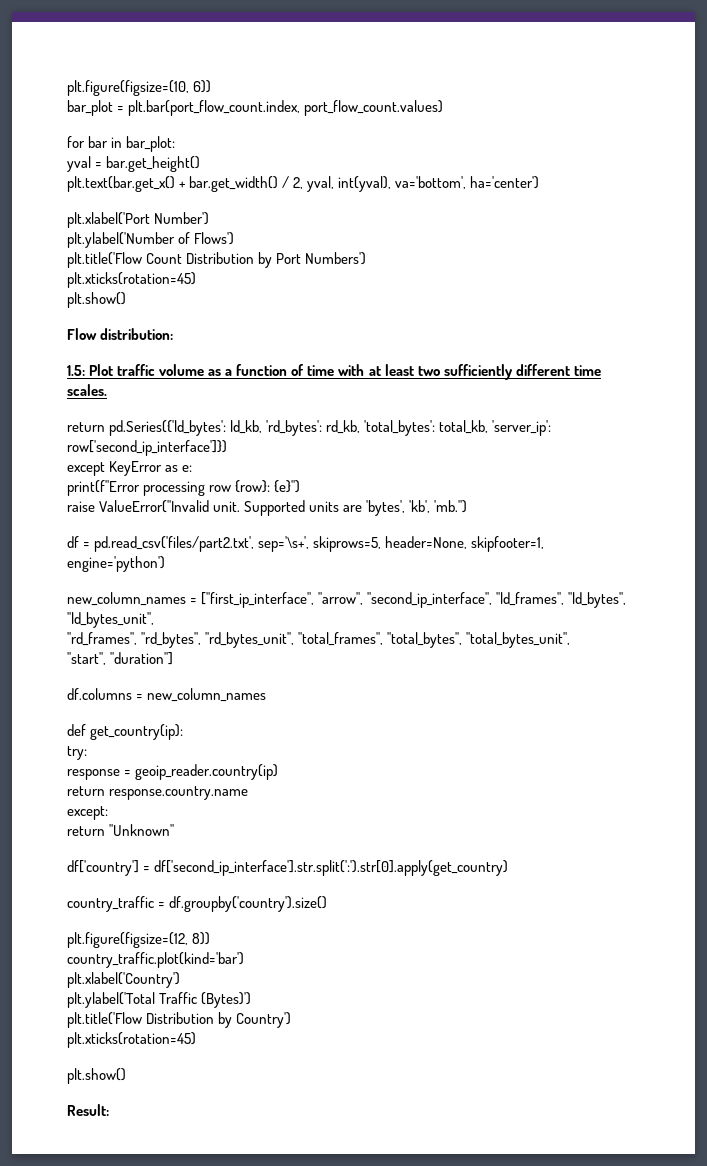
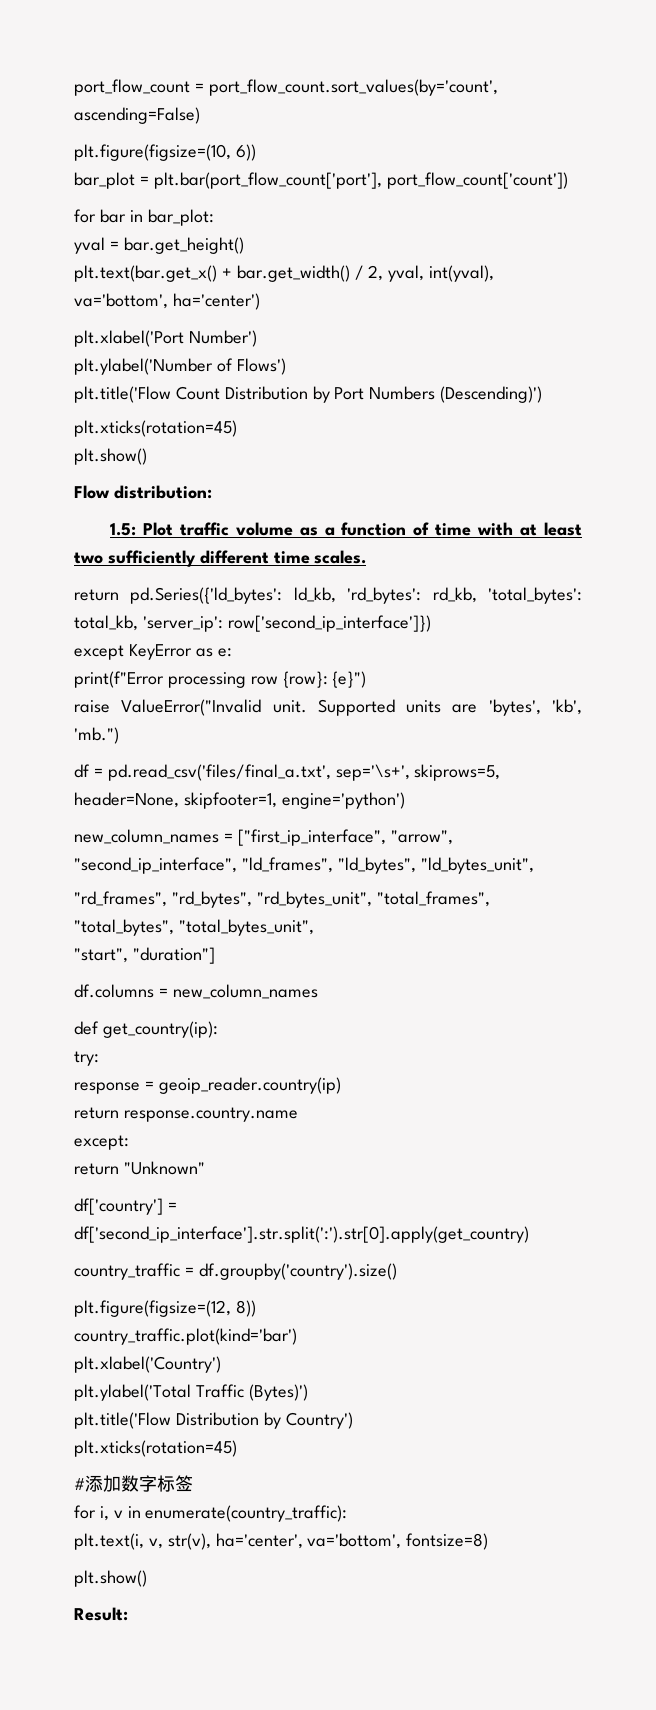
+ port_flow_count = port_flow_count.sort_values(by='count', ascending=False)
- bar_plot = plt.bar(port_flow_count.index, port_flow_count.values)
+ bar_plot = plt.bar(port_flow_count['port'], port_flow_count['count'])
- plt.title('Flow Count Distribution by Port Numbers')
+ plt.title('Flow Count Distribution by Port Numbers (Descending)')
- df = pd.read_csv('files/part2.txt', sep='\s+', skiprows=5, header=None, skipfooter=1, engine='python')
+ df = pd.read_csv('files/final_a.txt', sep='\s+', skiprows=5, header=None, skipfooter=1, engine='python')
+ #添加数字标签
+ for i, v in enumerate(country_traffic):
+ plt.text(i, v, str(v), ha='center', va='bottom', fontsize=8)

